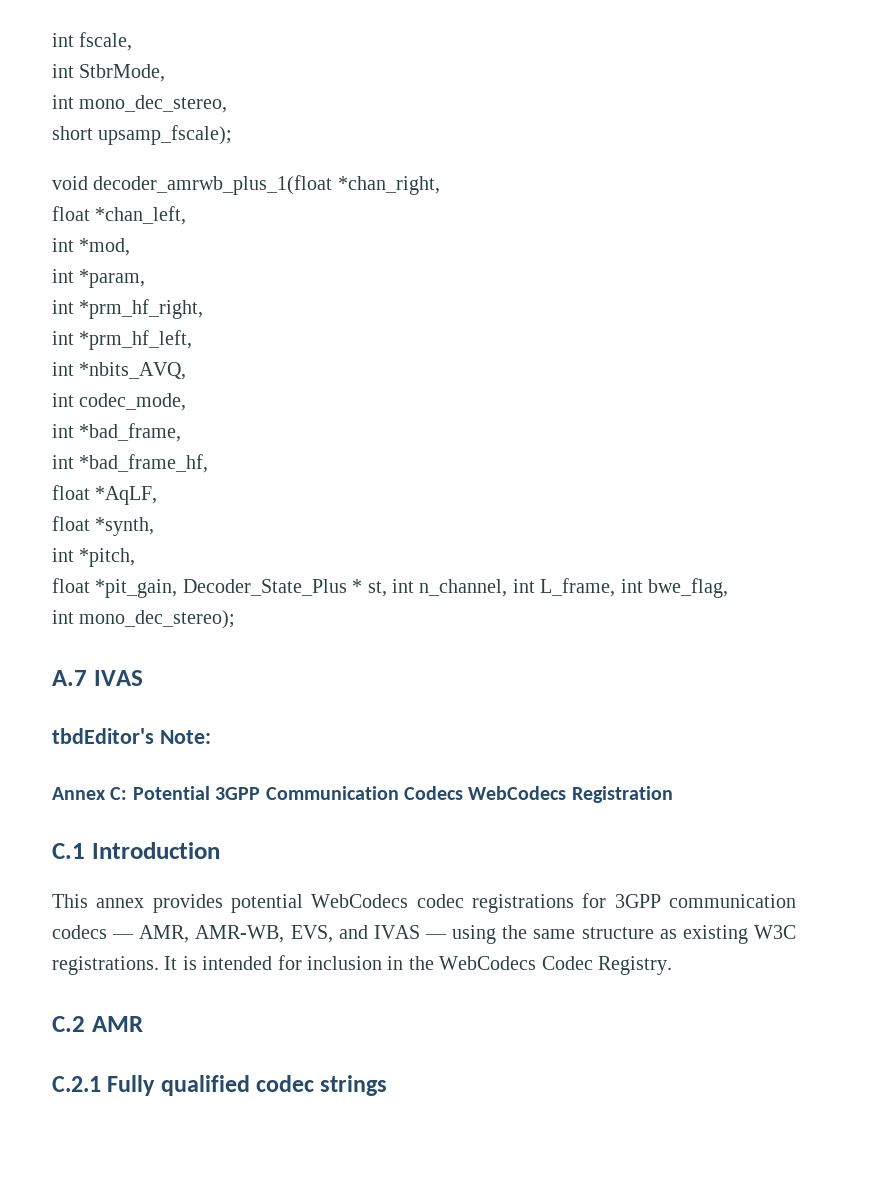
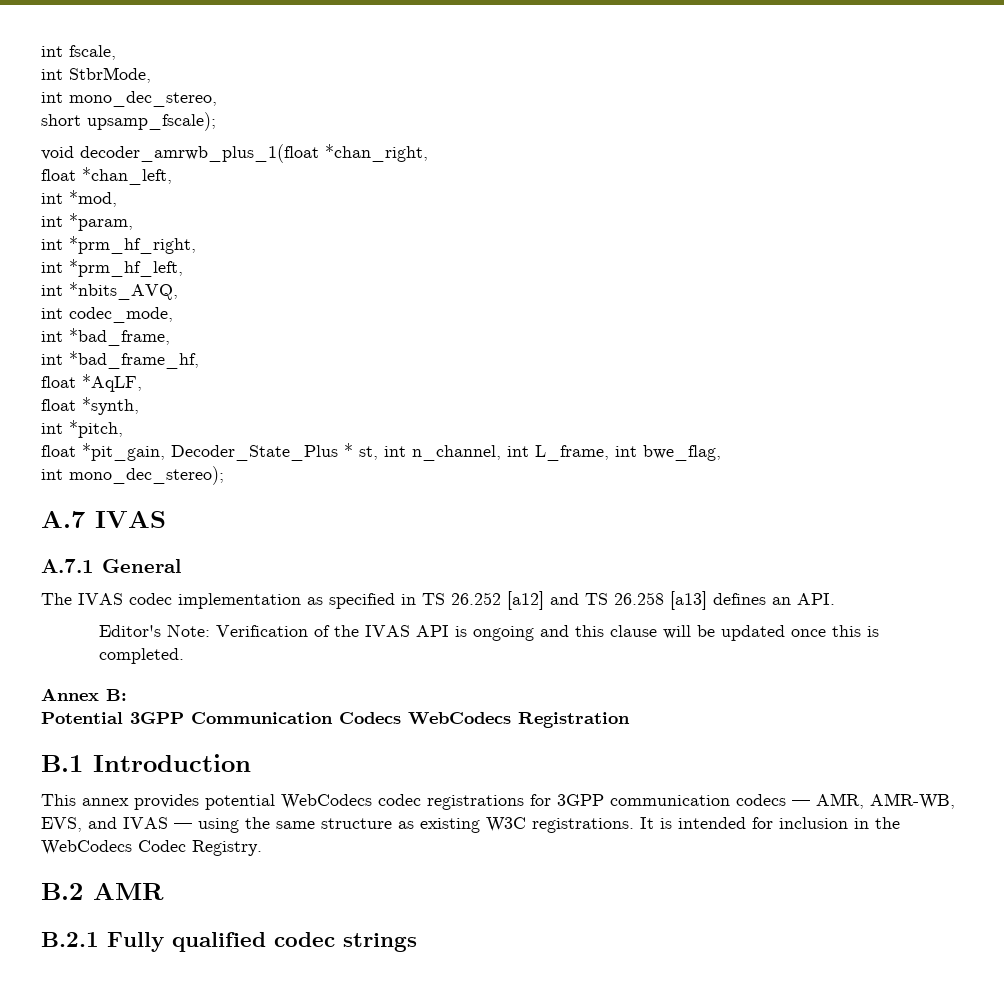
- tbdEditor's Note:
+ A.7.1 General
+ The IVAS codec implementation as specified in TS 26.252 [a12] and TS 26.258 [a13] defines an API.
+ Editor's Note: Verification of the IVAS API is ongoing and this clause will be updated once this is completed.
- Annex C: Potential 3GPP Communication Codecs WebCodecs Registration
+ Annex B:
+ Potential 3GPP Communication Codecs WebCodecs Registration
- C.1 Introduction
+ B.1 Introduction
- C.2 AMR
+ B.2 AMR
- C.2.1 Fully qualified codec strings
+ B.2.1 Fully qualified codec strings

